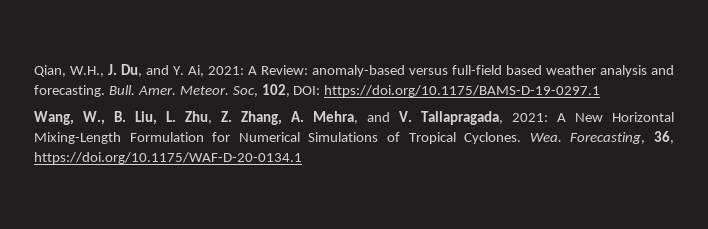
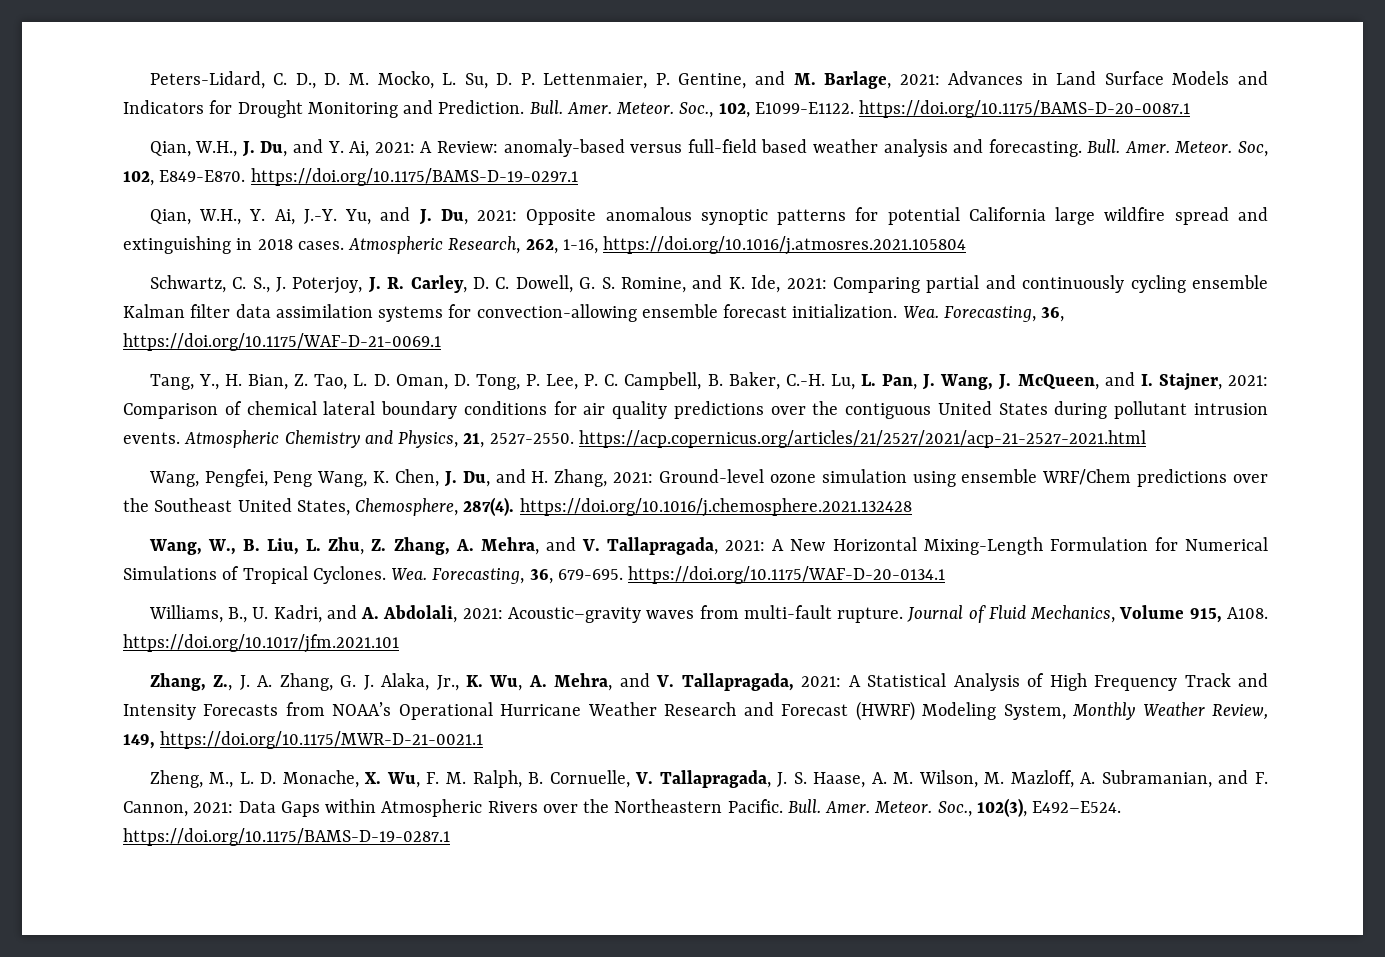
+ Peters-Lidard, C. D., D. M. Mocko, L. Su, D. P. Lettenmaier, P. Gentine, and M. Barlage, 2021: Advances in Land Surface Models and Indicators for Drought Monitoring and Prediction. Bull. Amer. Meteor. Soc., 102, E1099-E1122. https://doi.org/10.1175/BAMS-D-20-0087.1
- Soc, 102, DOI: https://doi.org/10.1175/BAMS-D-19-0297.1
+ Soc, 102, E849-E870. https://doi.org/10.1175/BAMS-D-19-0297.1
+ Qian, W.H., Y. Ai, J.-Y. Yu, and J. Du, 2021: Opposite anomalous synoptic patterns for potential California large wildfire spread and extinguishing in 2018 cases. Atmospheric Research, 262, 1-16, https://doi.org/10.1016/j.atmosres.2021.105804
+ Schwartz, C. S., J. Poterjoy, J. R. Carley, D. C. Dowell, G. S. Romine, and K. Ide, 2021: Comparing partial and continuously cycling ensemble Kalman filter data assimilation systems for convection-allowing ensemble forecast initialization. Wea. Forecasting, 36, https://doi.org/10.1175/WAF-D-21-0069.1
+ Tang, Y., H. Bian, Z. Tao, L. D. Oman, D. Tong, P. Lee, P. C. Campbell, B. Baker, C.-H. Lu, L. Pan, J. Wang, J. McQueen, and I. Stajner, 2021: Comparison of chemical lateral boundary conditions for air quality predictions over the contiguous United States during pollutant intrusion events. Atmospheric Chemistry and Physics, 21, 2527-2550. https://acp.copernicus.org/articles/21/2527/2021/acp-21-2527-2021.html
+ Wang, Pengfei, Peng Wang, K. Chen, J. Du, and H. Zhang, 2021: Ground-level ozone simulation using ensemble WRF/Chem predictions over the Southeast United States, Chemosphere, 287(4). https://doi.org/10.1016/j.chemosphere.2021.132428
- Wea. Forecasting, 36, https://doi.org/10.1175/WAF-D-20-0134.1
+ Wea. Forecasting, 36, 679-695. https://doi.org/10.1175/WAF-D-20-0134.1
+ Williams, B., U. Kadri, and A. Abdolali, 2021: Acoustic–gravity waves from multi-fault rupture. Journal of Fluid Mechanics, Volume 915, A108. https://doi.org/10.1017/jfm.2021.101
+ Zhang, Z., J. A. Zhang, G. J. Alaka, Jr., K. Wu, A. Mehra, and V. Tallapragada, 2021: A Statistical Analysis of High Frequency Track and Intensity Forecasts from NOAA’s Operational Hurricane Weather Research and Forecast (HWRF) Modeling System, Monthly Weather Review, 149, https://doi.org/10.1175/MWR-D-21-0021.1
+ Zheng, M., L. D. Monache, X. Wu, F. M. Ralph, B. Cornuelle, V. Tallapragada, J. S. Haase, A. M. Wilson, M. Mazloff, A. Subramanian, and F. Cannon, 2021: Data Gaps within Atmospheric Rivers over the Northeastern Pacific. Bull. Amer. Meteor. Soc., 102(3), E492–E524. https://doi.org/10.1175/BAMS-D-19-0287.1

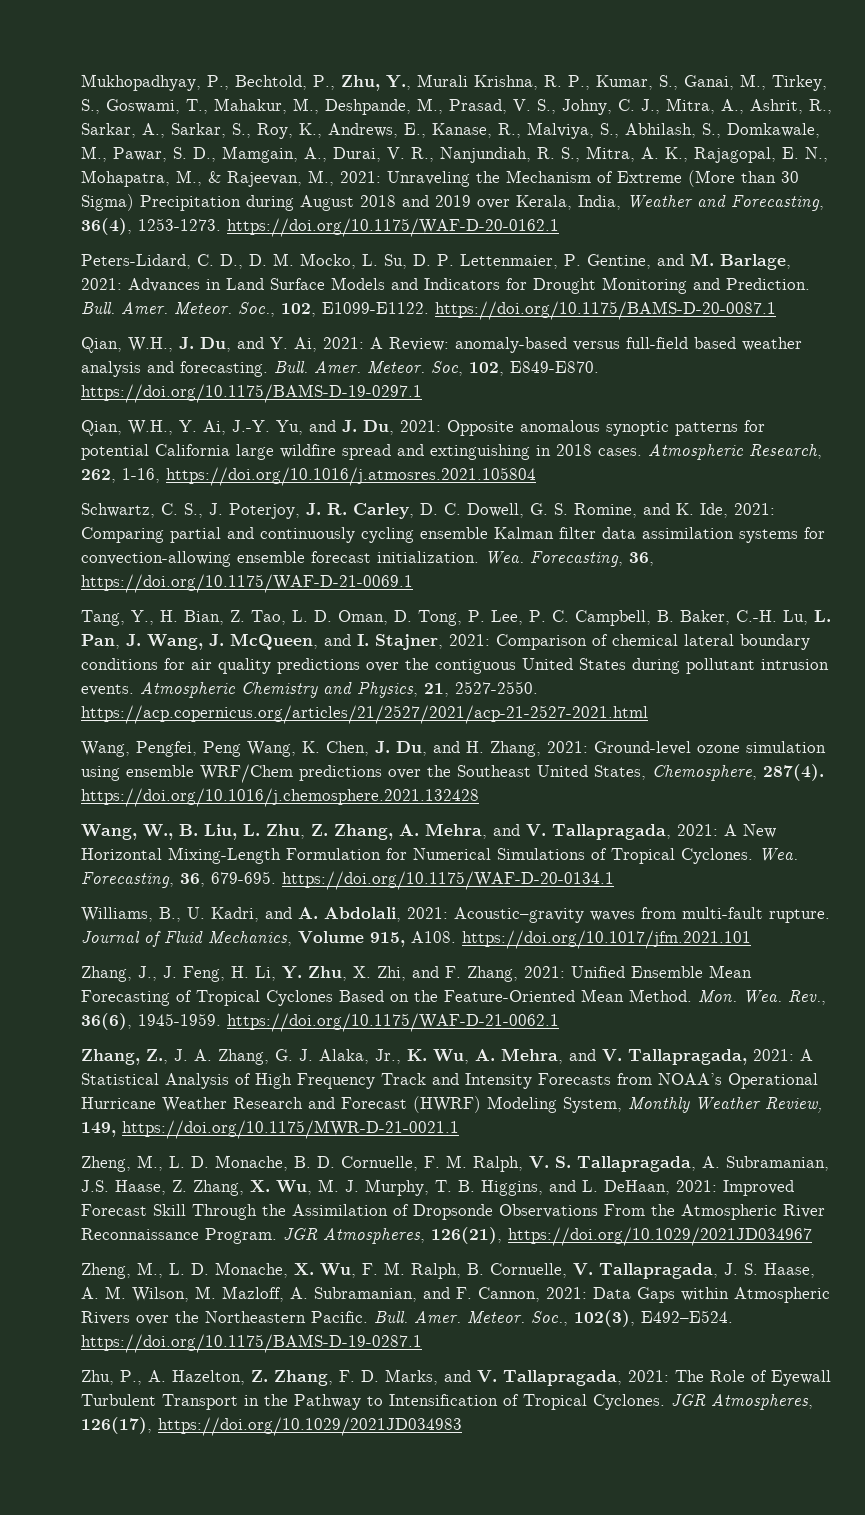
+ Mukhopadhyay, P., Bechtold, P., Zhu, Y., Murali Krishna, R. P., Kumar, S., Ganai, M., Tirkey, S., Goswami, T., Mahakur, M., Deshpande, M., Prasad, V. S., Johny, C. J., Mitra, A., Ashrit, R., Sarkar, A., Sarkar, S., Roy, K., Andrews, E., Kanase, R., Malviya, S., Abhilash, S., Domkawale, M., Pawar, S. D., Mamgain, A., Durai, V. R., Nanjundiah, R. S., Mitra, A. K., Rajagopal, E. N., Mohapatra, M., & Rajeevan, M., 2021: Unraveling the Mechanism of Extreme (More than 30 Sigma) Precipitation during August 2018 and 2019 over Kerala, India, Weather and Forecasting, 36(4), 1253-1273. https://doi.org/10.1175/WAF-D-20-0162.1
+ Zhang, J., J. Feng, H. Li, Y. Zhu, X. Zhi, and F. Zhang, 2021: Unified Ensemble Mean Forecasting of Tropical Cyclones Based on the Feature-Oriented Mean Method. Mon. Wea. Rev., 36(6), 1945-1959. https://doi.org/10.1175/WAF-D-21-0062.1
+ Zheng, M., L. D. Monache, B. D. Cornuelle, F. M. Ralph, V. S. Tallapragada, A. Subramanian, J.S. Haase, Z. Zhang, X. Wu, M. J. Murphy, T. B. Higgins, and L. DeHaan, 2021: Improved Forecast Skill Through the Assimilation of Dropsonde Observations From the Atmospheric River Reconnaissance Program. JGR Atmospheres, 126(21), https://doi.org/10.1029/2021JD034967
+ Zhu, P., A. Hazelton, Z. Zhang, F. D. Marks, and V. Tallapragada, 2021: The Role of Eyewall Turbulent Transport in the Pathway to Intensification of Tropical Cyclones. JGR Atmospheres, 126(17), https://doi.org/10.1029/2021JD034983

